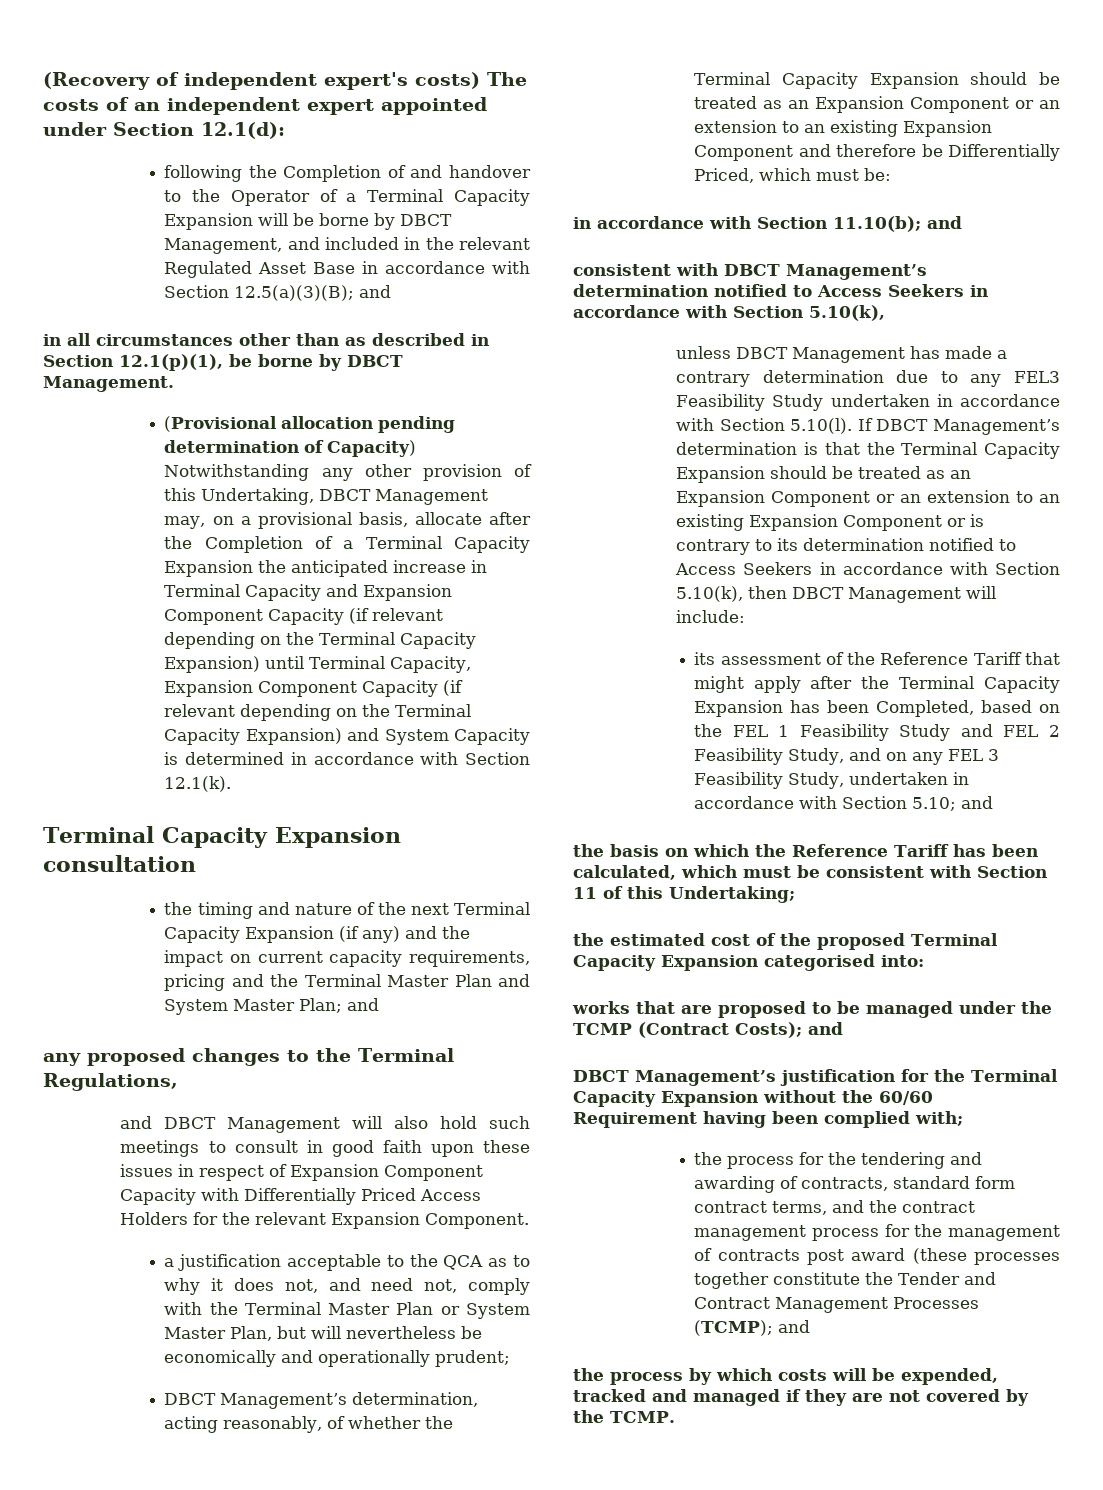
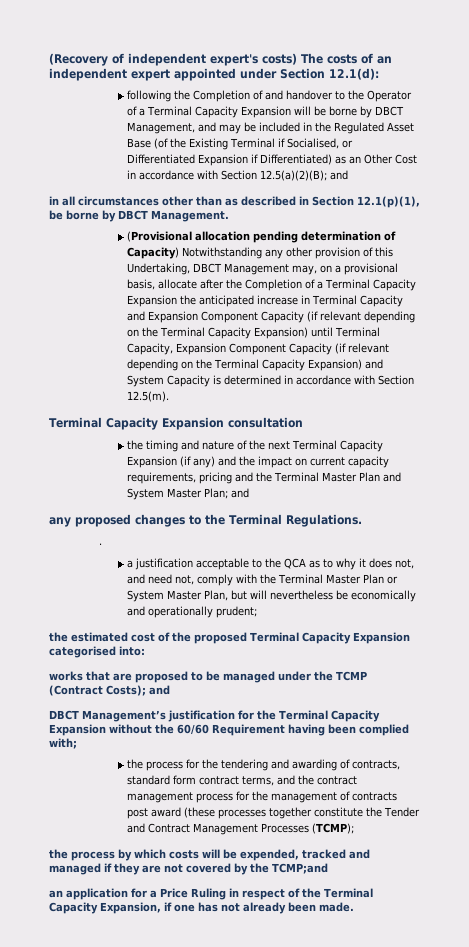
- following the Completion of and handover to the Operator of a Terminal Capacity Expansion will be borne by DBCT Management, and included in the relevant Regulated Asset Base in accordance with Section 12.5(a)(3)(B); and
+ following the Completion of and handover to the Operator of a Terminal Capacity Expansion will be borne by DBCT Management, and may be included in the Regulated Asset Base (of the Existing Terminal if Socialised, or Differentiated Expansion if Differentiated) as an Other Cost in accordance with Section 12.5(a)(2)(B); and
- (Provisional allocation pending determination of Capacity) Notwithstanding any other provision of this Undertaking, DBCT Management may, on a provisional basis, allocate after the Completion of a Terminal Capacity Expansion the anticipated increase in Terminal Capacity and Expansion Component Capacity (if relevant depending on the Terminal Capacity Expansion) until Terminal Capacity, Expansion Component Capacity (if relevant depending on the Terminal Capacity Expansion) and System Capacity is determined in accordance with Section 12.1(k).
+ (Provisional allocation pending determination of Capacity) Notwithstanding any other provision of this Undertaking, DBCT Management may, on a provisional basis, allocate after the Completion of a Terminal Capacity Expansion the anticipated increase in Terminal Capacity and Expansion Component Capacity (if relevant depending on the Terminal Capacity Expansion) until Terminal Capacity, Expansion Component Capacity (if relevant depending on the Terminal Capacity Expansion) and System Capacity is determined in accordance with Section 12.5(m).
- any proposed changes to the Terminal Regulations,
- and DBCT Management will also hold such meetings to consult in good faith upon these issues in respect of Expansion Component Capacity with Differentially Priced Access Holders for the relevant Expansion Component.
+ any proposed changes to the Terminal Regulations.
+ .
- DBCT Management’s determination, acting reasonably, of whether the Terminal Capacity Expansion should be treated as an Expansion Component or an extension to an existing Expansion Component and therefore be Differentially Priced, which must be:
- in accordance with Section 11.10(b); and
- consistent with DBCT Management’s determination notified to Access Seekers in accordance with Section 5.10(k),
- unless DBCT Management has made a contrary determination due to any FEL3 Feasibility Study undertaken in accordance with Section 5.10(l). If DBCT Management’s determination is that the Terminal Capacity Expansion should be treated as an Expansion Component or an extension to an existing Expansion Component or is contrary to its determination notified to Access Seekers in accordance with Section 5.10(k), then DBCT Management will include:
- its assessment of the Reference Tariff that might apply after the Terminal Capacity Expansion has been Completed, based on the FEL 1 Feasibility Study and FEL 2 Feasibility Study, and on any FEL 3 Feasibility Study, undertaken in accordance with Section 5.10; and
- the basis on which the Reference Tariff has been calculated, which must be consistent with Section 11 of this Undertaking;
- the process for the tendering and awarding of contracts, standard form contract terms, and the contract management process for the management of contracts post award (these processes together constitute the Tender and Contract Management Processes (TCMP); and
+ the process for the tendering and awarding of contracts, standard form contract terms, and the contract management process for the management of contracts post award (these processes together constitute the Tender and Contract Management Processes (TCMP);
- the process by which costs will be expended, tracked and managed if they are not covered by the TCMP.
+ the process by which costs will be expended, tracked and managed if they are not covered by the TCMP;and
+ an application for a Price Ruling in respect of the Terminal Capacity Expansion, if one has not already been made.

